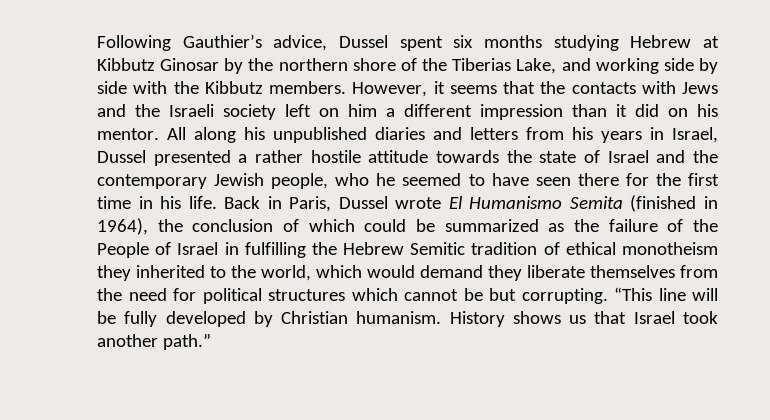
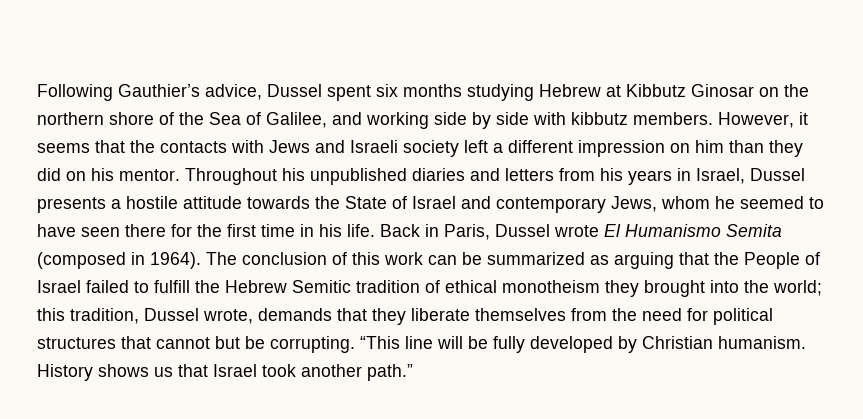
- Following Gauthier’s advice, Dussel spent six months studying Hebrew at Kibbutz Ginosar by the northern shore of the Tiberias Lake, and working side by side with the Kibbutz members.
+ Following Gauthier’s advice, Dussel spent six months studying Hebrew at Kibbutz Ginosar on the northern shore of the Sea of Galilee, and working side by side with kibbutz members.
- However, it seems that the contacts with Jews and the Israeli society left on him a different impression than it did on his mentor.
+ However, it seems that the contacts with Jews and Israeli society left a different impression on him than they did on his mentor.
- All along his unpublished diaries and letters from his years in Israel, Dussel presented a rather hostile attitude towards the state of Israel and the contemporary Jewish people, who he seemed to have seen there for the first time in his life.
+ Throughout his unpublished diaries and letters from his years in Israel, Dussel presents a hostile attitude towards the State of Israel and contemporary Jews, whom he seemed to have seen there for the first time in his life.
- Back in Paris, Dussel wrote El Humanismo Semita (finished in 1964), the conclusion of which could be summarized as the failure of the People of Israel in fulfilling the Hebrew Semitic tradition of ethical monotheism they inherited to the world, which would demand they liberate themselves from the need for political structures which cannot be but corrupting.
+ Back in Paris, Dussel wrote El Humanismo Semita (composed in 1964). The conclusion of this work can be summarized as arguing that the People of Israel failed to fulfill the Hebrew Semitic tradition of ethical monotheism they brought into the world; this tradition, Dussel wrote, demands that they liberate themselves from the need for political structures that cannot but be corrupting.

